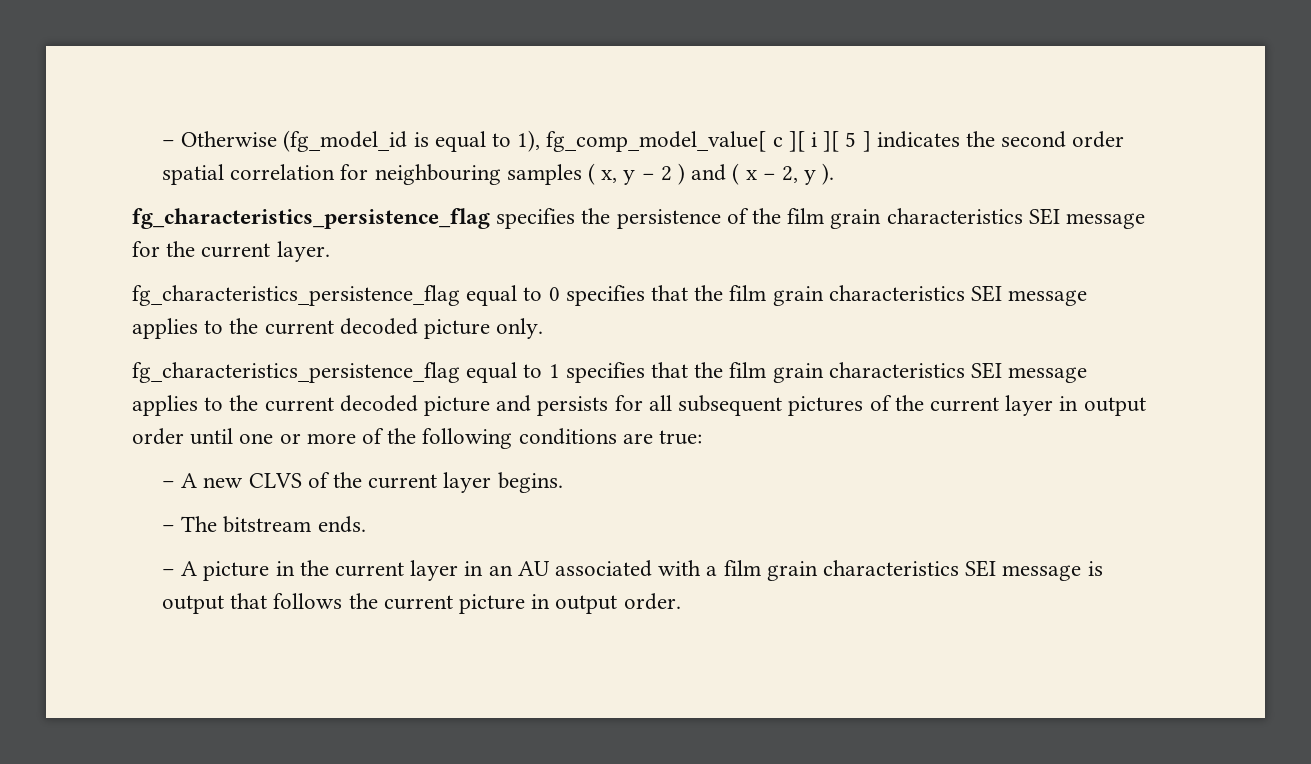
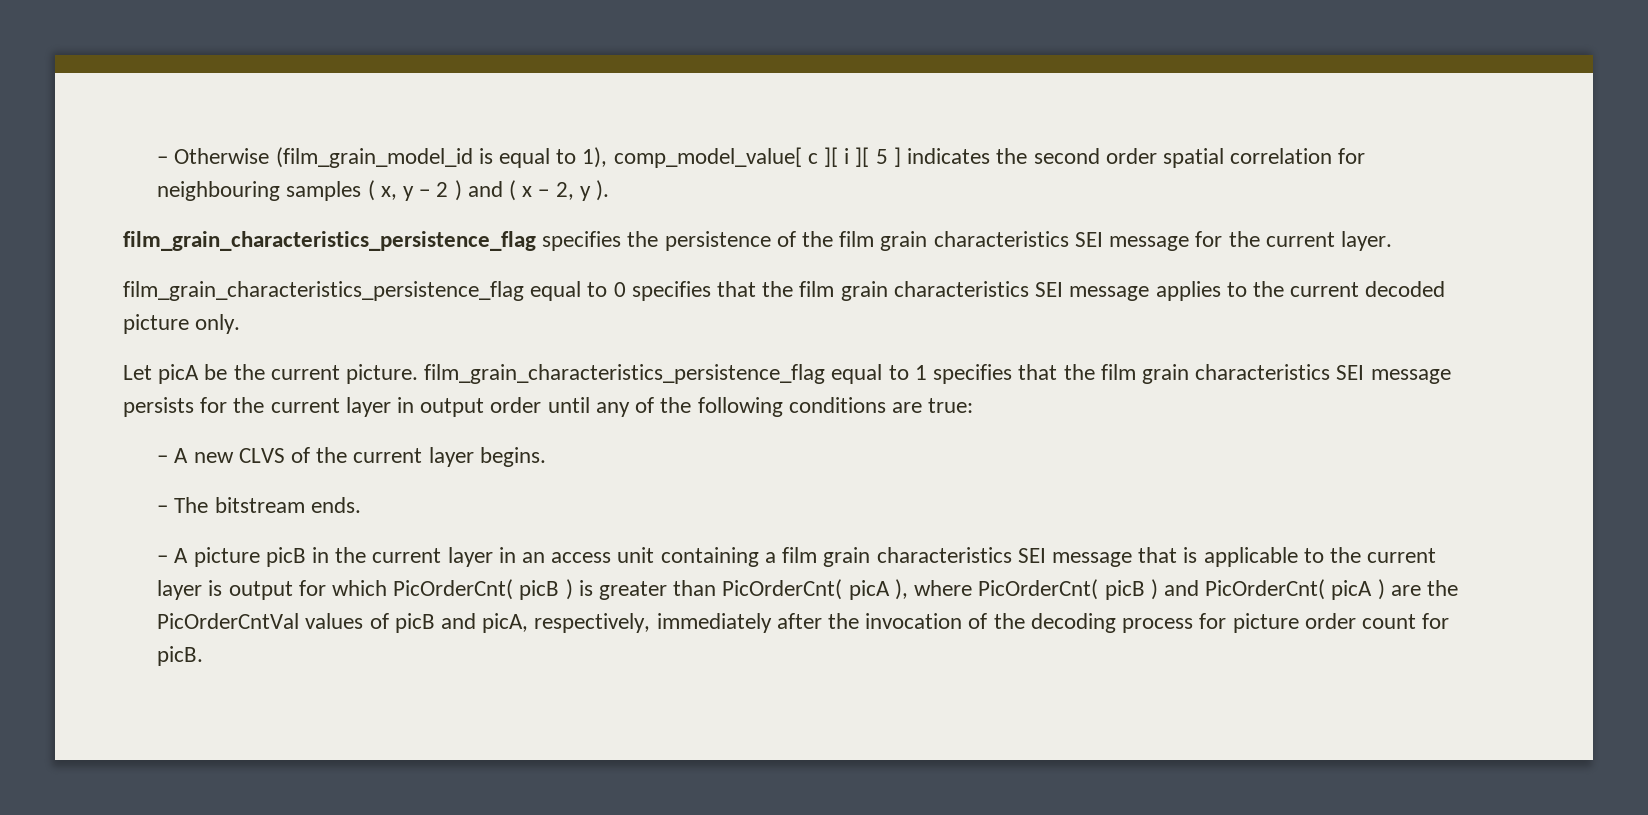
- – Otherwise (fg_model_id is equal to 1), fg_comp_model_value[ c ][ i ][ 5 ] indicates the second order spatial correlation for neighbouring samples ( x, y − 2 ) and ( x − 2, y ).
+ – Otherwise (film_grain_model_id is equal to 1), comp_model_value[ c ][ i ][ 5 ] indicates the second order spatial correlation for neighbouring samples ( x, y − 2 ) and ( x − 2, y ).
- fg_characteristics_persistence_flag specifies the persistence of the film grain characteristics SEI message for the current layer.
+ film_grain_characteristics_persistence_flag specifies the persistence of the film grain characteristics SEI message for the current layer.
- fg_characteristics_persistence_flag equal to 0 specifies that the film grain characteristics SEI message applies to the current decoded picture only.
+ film_grain_characteristics_persistence_flag equal to 0 specifies that the film grain characteristics SEI message applies to the current decoded picture only.
- fg_characteristics_persistence_flag equal to 1 specifies that the film grain characteristics SEI message applies to the current decoded picture and persists for all subsequent pictures of the current layer in output order until one or more of the following conditions are true:
+ Let picA be the current picture. film_grain_characteristics_persistence_flag equal to 1 specifies that the film grain characteristics SEI message persists for the current layer in output order until any of the following conditions are true:
- – A picture in the current layer in an AU associated with a film grain characteristics SEI message is output that follows the current picture in output order.
+ – A picture picB in the current layer in an access unit containing a film grain characteristics SEI message that is applicable to the current layer is output for which PicOrderCnt( picB ) is greater than PicOrderCnt( picA ), where PicOrderCnt( picB ) and PicOrderCnt( picA ) are the PicOrderCntVal values of picB and picA, respectively, immediately after the invocation of the decoding process for picture order count for picB.

